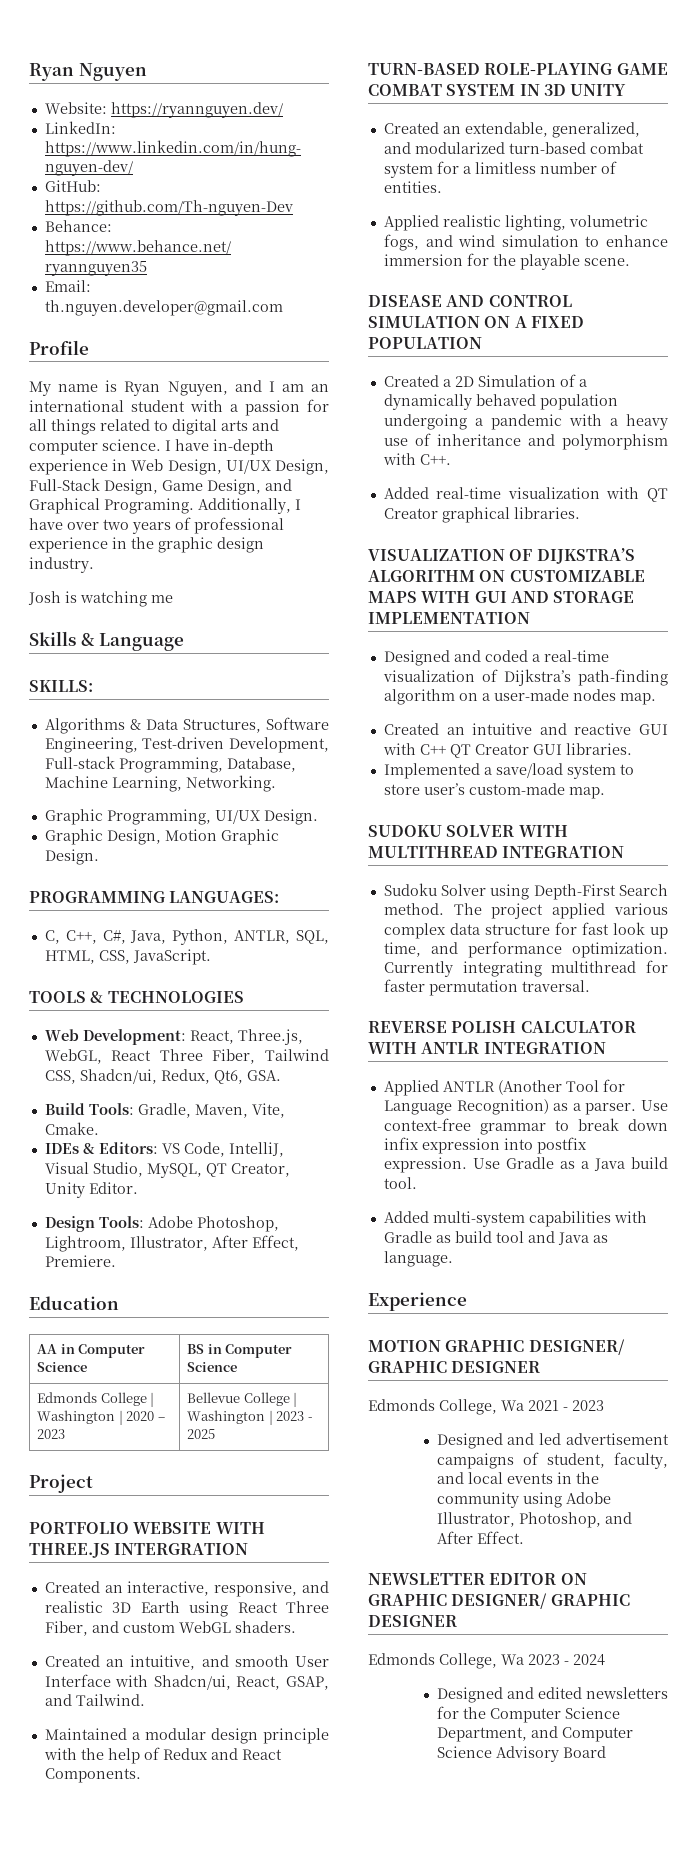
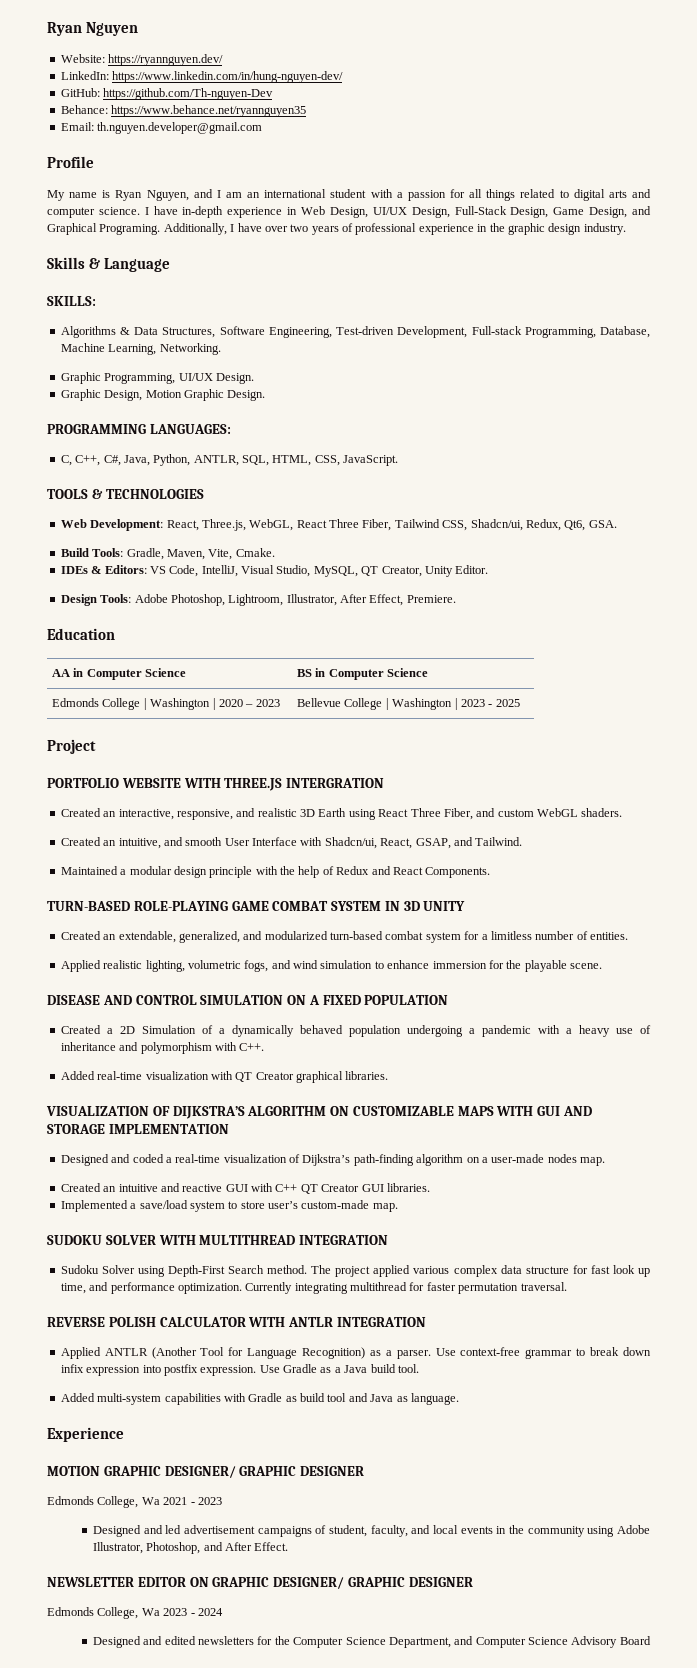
- Josh is watching me

